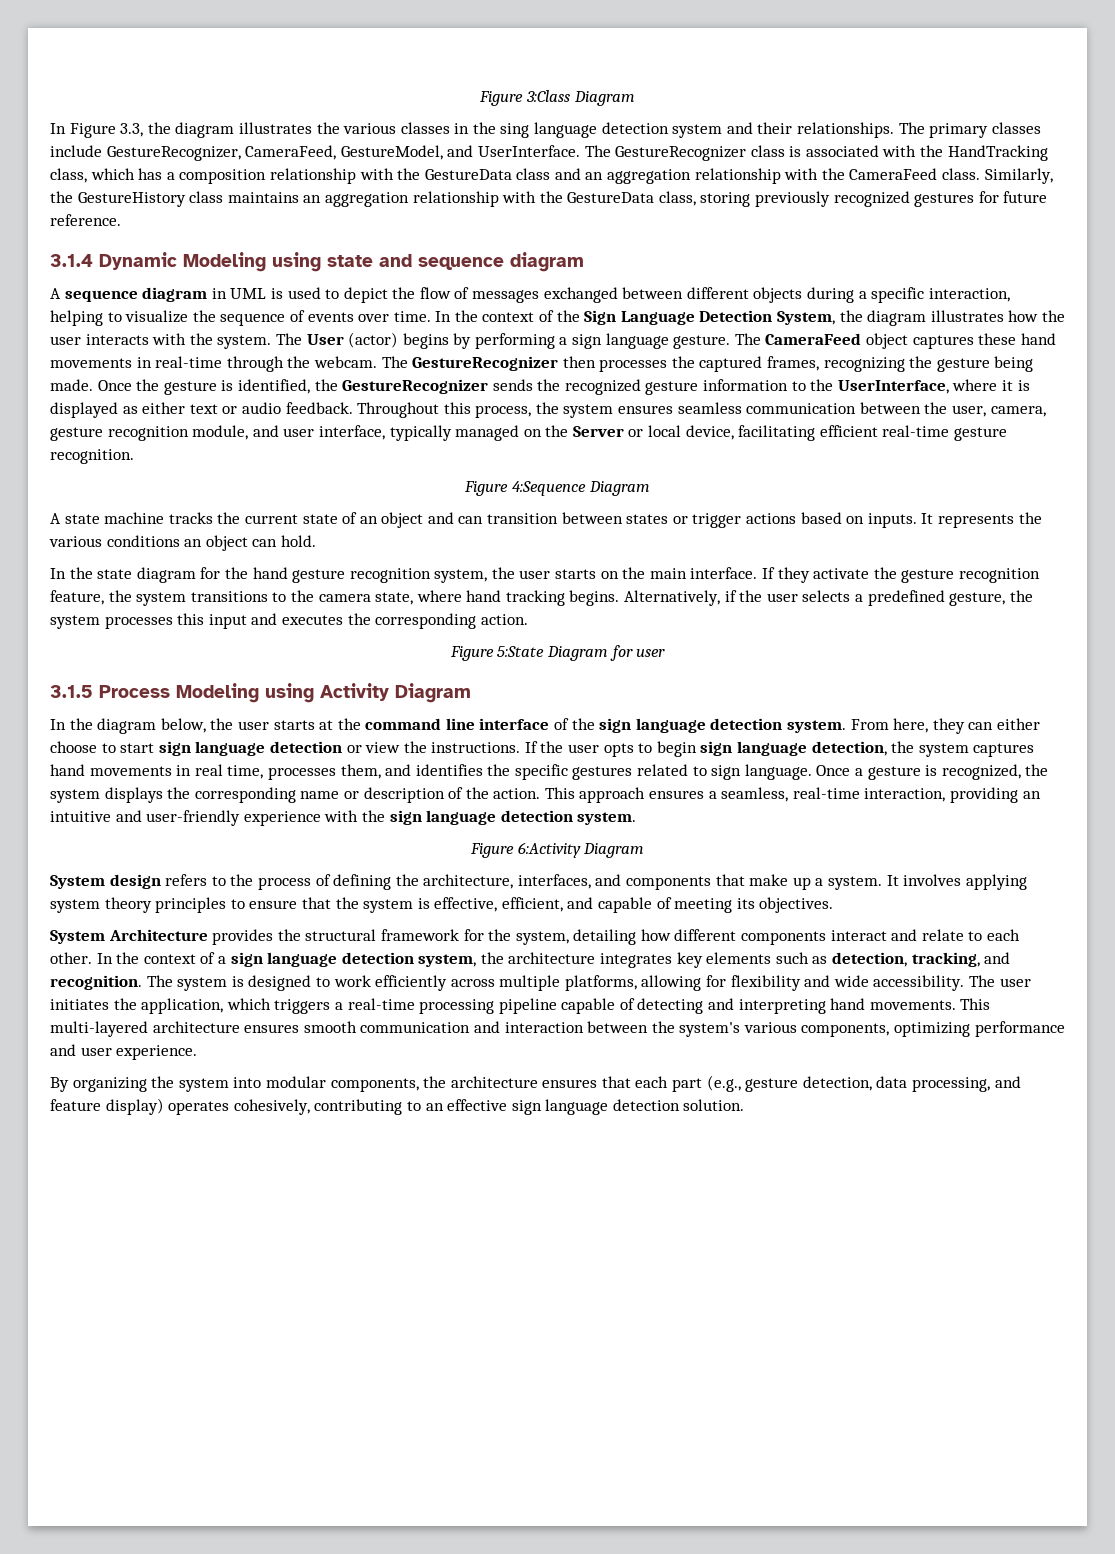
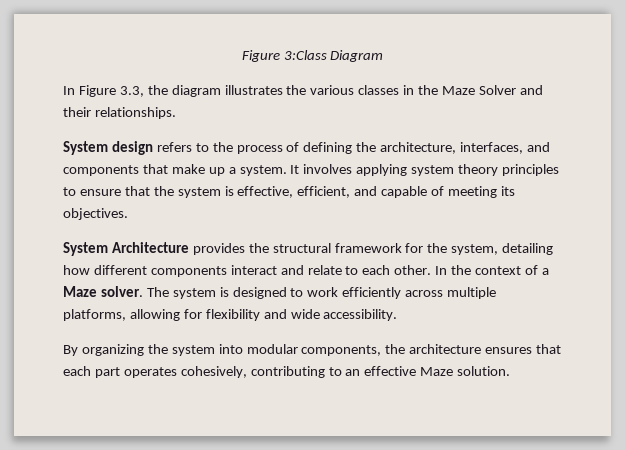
- In Figure 3.3, the diagram illustrates the various classes in the sing language detection system and their relationships. The primary classes include GestureRecognizer, CameraFeed, GestureModel, and UserInterface. The GestureRecognizer class is associated with the HandTracking class, which has a composition relationship with the GestureData class and an aggregation relationship with the CameraFeed class. Similarly, the GestureHistory class maintains an aggregation relationship with the GestureData class, storing previously recognized gestures for future reference.
- 3.1.4 Dynamic Modeling using state and sequence diagram
- A sequence diagram in UML is used to depict the flow of messages exchanged between different objects during a specific interaction, helping to visualize the sequence of events over time. In the context of the Sign Language Detection System, the diagram illustrates how the user interacts with the system. The User (actor) begins by performing a sign language gesture. The CameraFeed object captures these hand movements in real-time through the webcam. The GestureRecognizer then processes the captured frames, recognizing the gesture being made. Once the gesture is identified, the GestureRecognizer sends the recognized gesture information to the UserInterface, where it is displayed as either text or audio feedback. Throughout this process, the system ensures seamless communication between the user, camera, gesture recognition module, and user interface, typically managed on the Server or local device, facilitating efficient real-time gesture recognition.
- Figure 4:Sequence Diagram
- A state machine tracks the current state of an object and can transition between states or trigger actions based on inputs. It represents the various conditions an object can hold.
- In the state diagram for the hand gesture recognition system, the user starts on the main interface. If they activate the gesture recognition feature, the system transitions to the camera state, where hand tracking begins. Alternatively, if the user selects a predefined gesture, the system processes this input and executes the corresponding action.
- Figure 5:State Diagram for user
- 3.1.5 Process Modeling using Activity Diagram
- In the diagram below, the user starts at the command line interface of the sign language detection system. From here, they can either choose to start sign language detection or view the instructions. If the user opts to begin sign language detection, the system captures hand movements in real time, processes them, and identifies the specific gestures related to sign language. Once a gesture is recognized, the system displays the corresponding name or description of the action. This approach ensures a seamless, real-time interaction, providing an intuitive and user-friendly experience with the sign language detection system.
- Figure 6:Activity Diagram
+ In Figure 3.3, the diagram illustrates the various classes in the Maze Solver and their relationships.
- In the context of a sign language detection system, the architecture integrates key elements such as detection, tracking, and recognition.
+ In the context of a Maze solver.
- The user initiates the application, which triggers a real-time processing pipeline capable of detecting and interpreting hand movements. This multi-layered architecture ensures smooth communication and interaction between the system's various components, optimizing performance and user experience.
- By organizing the system into modular components, the architecture ensures that each part (e.g., gesture detection, data processing, and feature display) operates cohesively, contributing to an effective sign language detection solution.
+ By organizing the system into modular components, the architecture ensures that each part operates cohesively, contributing to an effective Maze solution.

